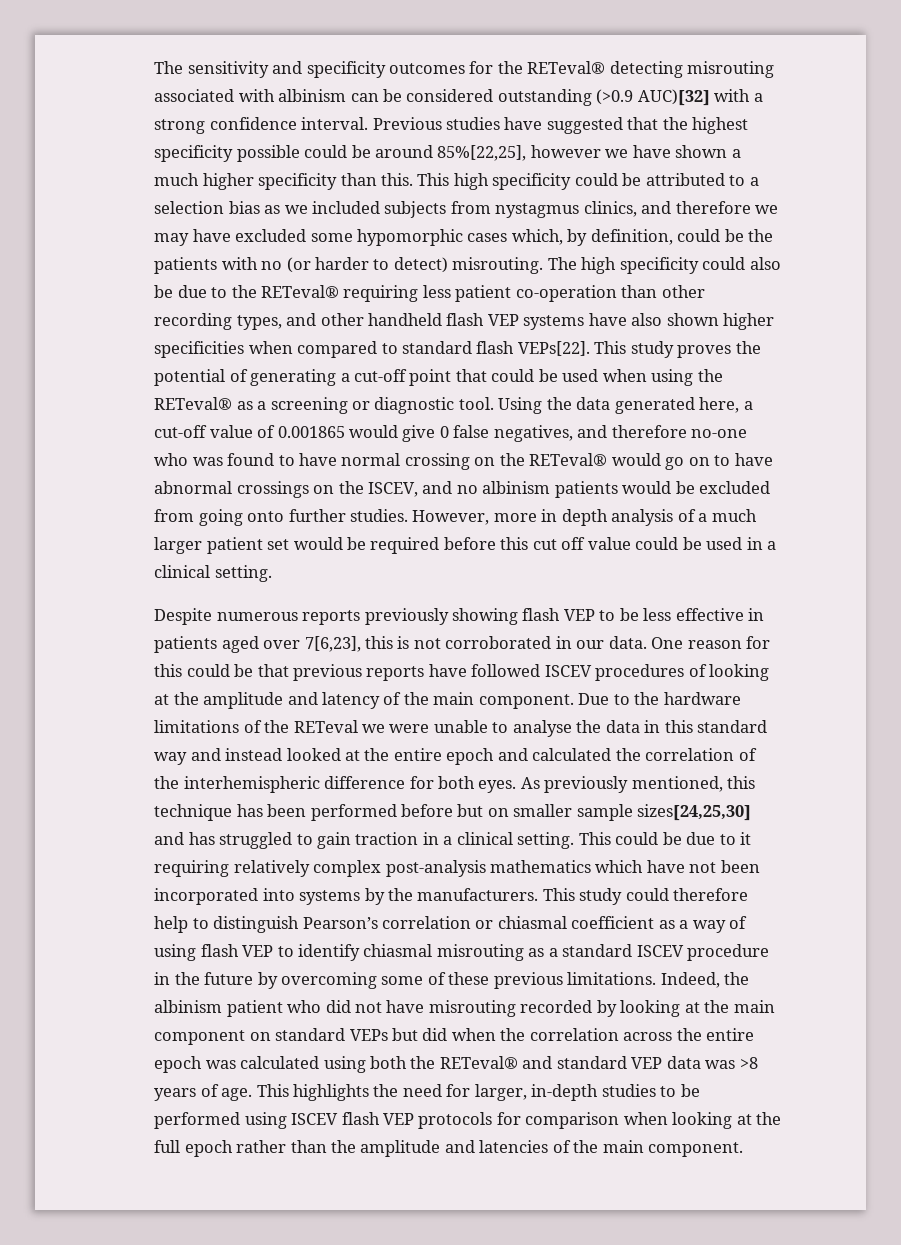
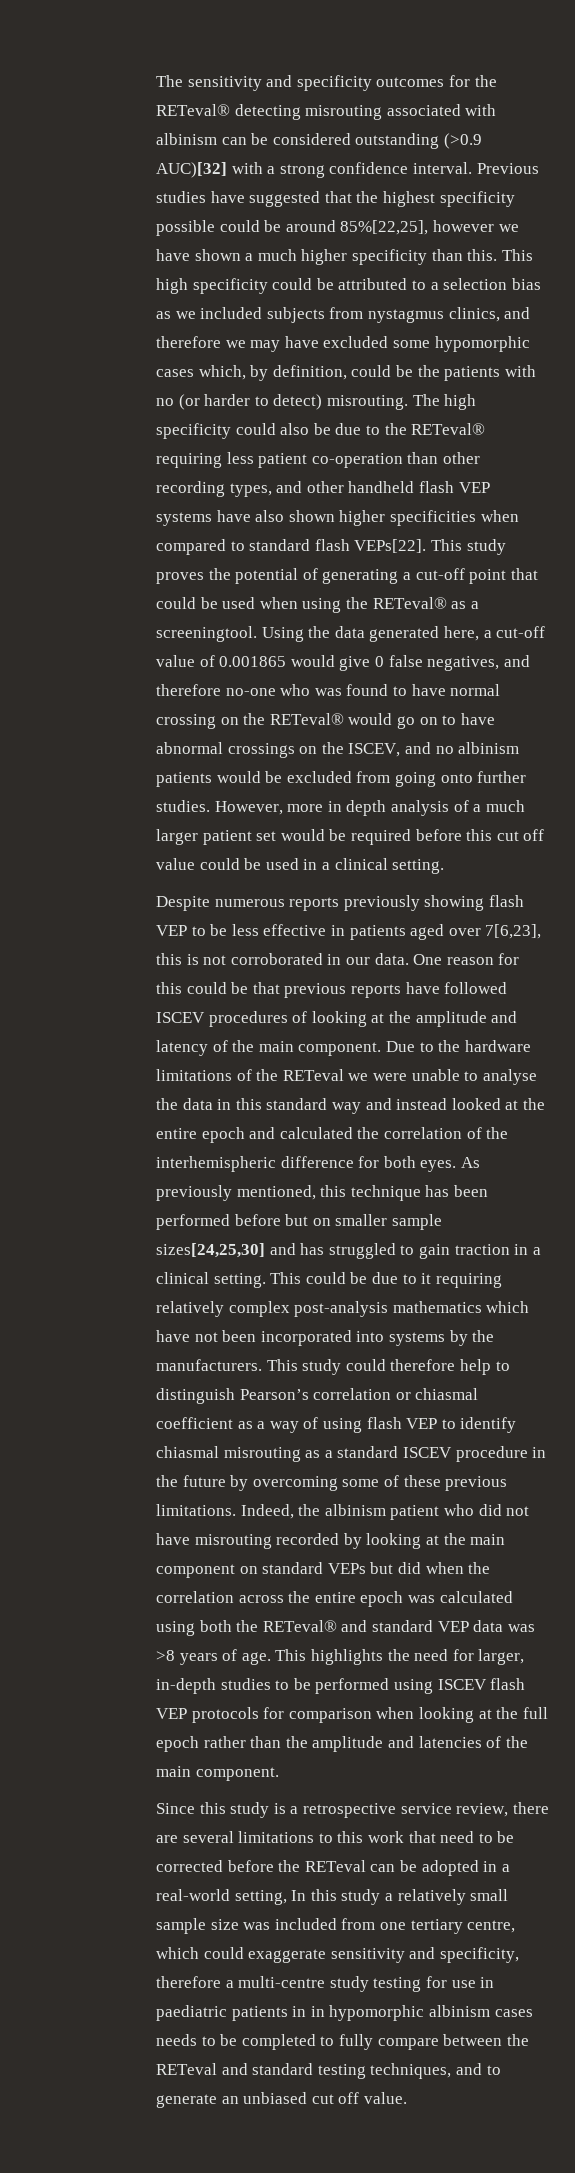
- This study proves the potential of generating a cut-off point that could be used when using the RETeval® as a screening or diagnostic tool.
+ This study proves the potential of generating a cut-off point that could be used when using the RETeval® as a screeningtool.
+ Since this study is a retrospective service review, there are several limitations to this work that need to be corrected before the RETeval can be adopted in a real-world setting, In this study a relatively small sample size was included from one tertiary centre, which could exaggerate sensitivity and specificity, therefore a multi-centre study testing for use in paediatric patients in in hypomorphic albinism cases needs to be completed to fully compare between the RETeval and standard testing techniques, and to generate an unbiased cut off value.

